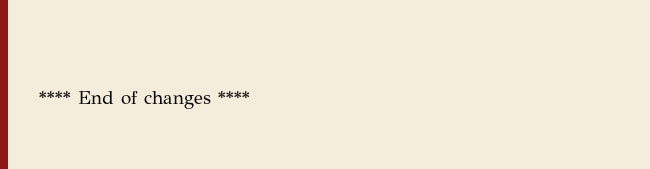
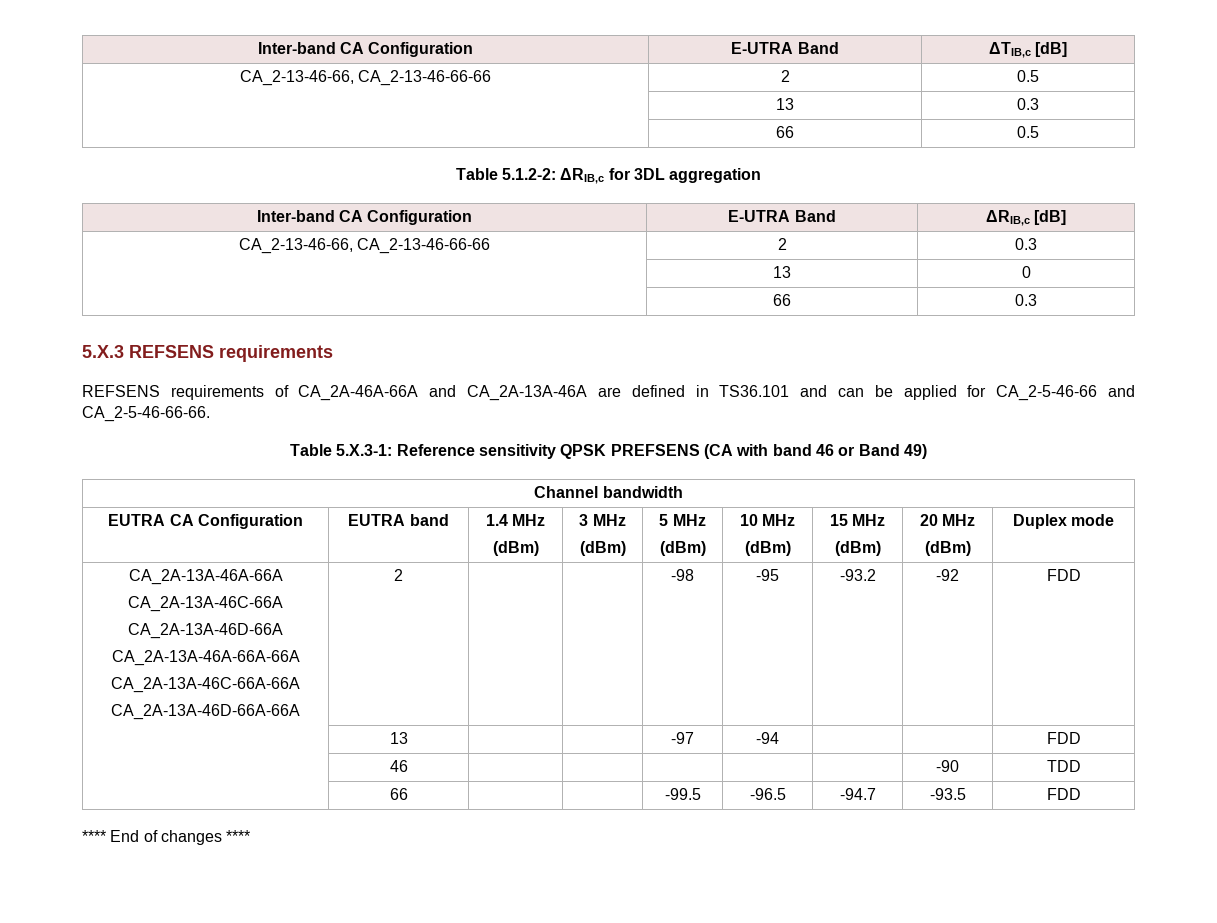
+ Inter-band CA Configuration | E-UTRA Band | ΔTIB,c [dB]
+ CA_2-13-46-66, CA_2-13-46-66-66 | 2 | 0.5
+ | 13 | 0.3
+ | 66 | 0.5
+ Table 5.1.2-2: ΔRIB,c for 3DL aggregation
+ Inter-band CA Configuration | E-UTRA Band | ΔRIB,c [dB]
+ CA_2-13-46-66, CA_2-13-46-66-66 | 2 | 0.3
+ | 13 | 0
+ | 66 | 0.3
+ 5.X.3 REFSENS requirements
+ REFSENS requirements of CA_2A-46A-66A and CA_2A-13A-46A are defined in TS36.101 and can be applied for CA_2-5-46-66 and CA_2-5-46-66-66.
+ Table 5.X.3-1: Reference sensitivity QPSK PREFSENS (CA with band 46 or Band 49)
+ Channel bandwidth
+ EUTRA CA Configuration | EUTRA band | 1.4 MHz
+ (dBm) | 3 MHz
+ (dBm) | 5 MHz
+ (dBm) | 10 MHz
+ (dBm) | 15 MHz
+ (dBm) | 20 MHz
+ (dBm) | Duplex mode
+ CA_2A-13A-46A-66A
+ CA_2A-13A-46C-66A
+ CA_2A-13A-46D-66A
+ CA_2A-13A-46A-66A-66A
+ CA_2A-13A-46C-66A-66A
+ CA_2A-13A-46D-66A-66A | 2 | | | -98 | -95 | -93.2 | -92 | FDD
+ | 13 | | | -97 | -94 | | | FDD
+ | 46 | | | | | | -90 | TDD
+ | 66 | | | -99.5 | -96.5 | -94.7 | -93.5 | FDD

